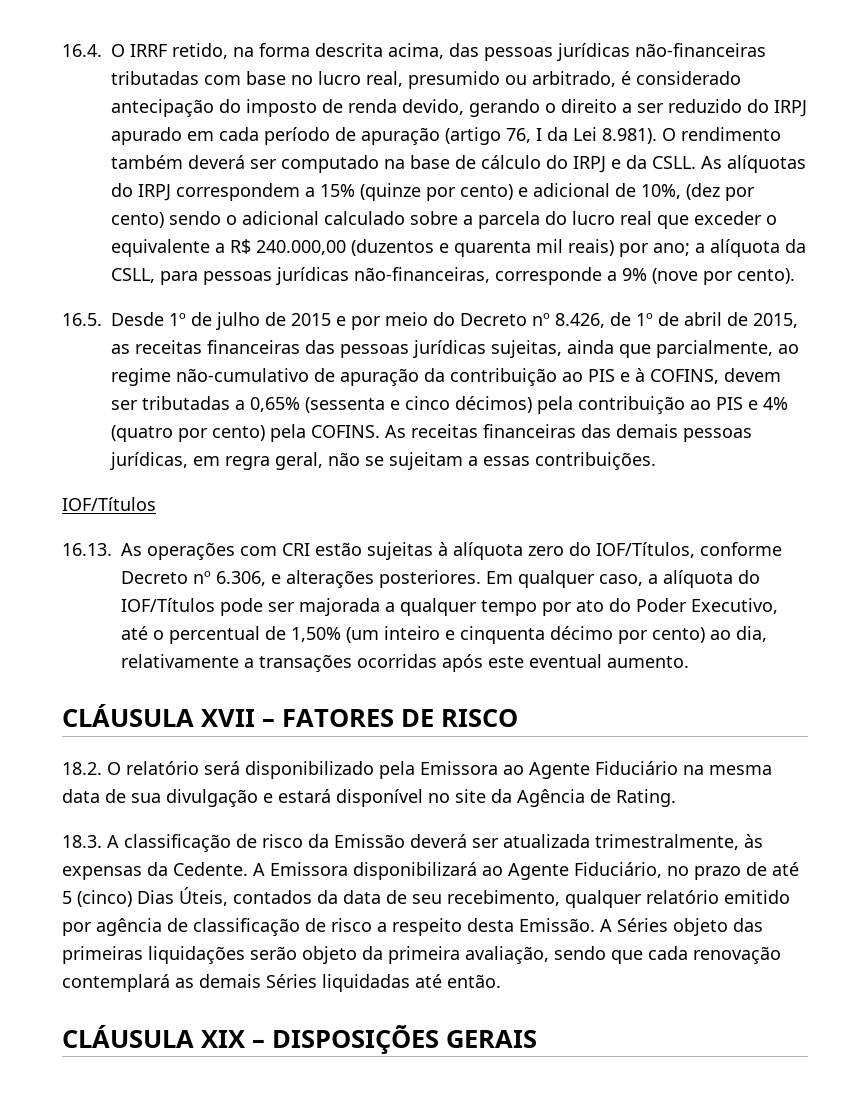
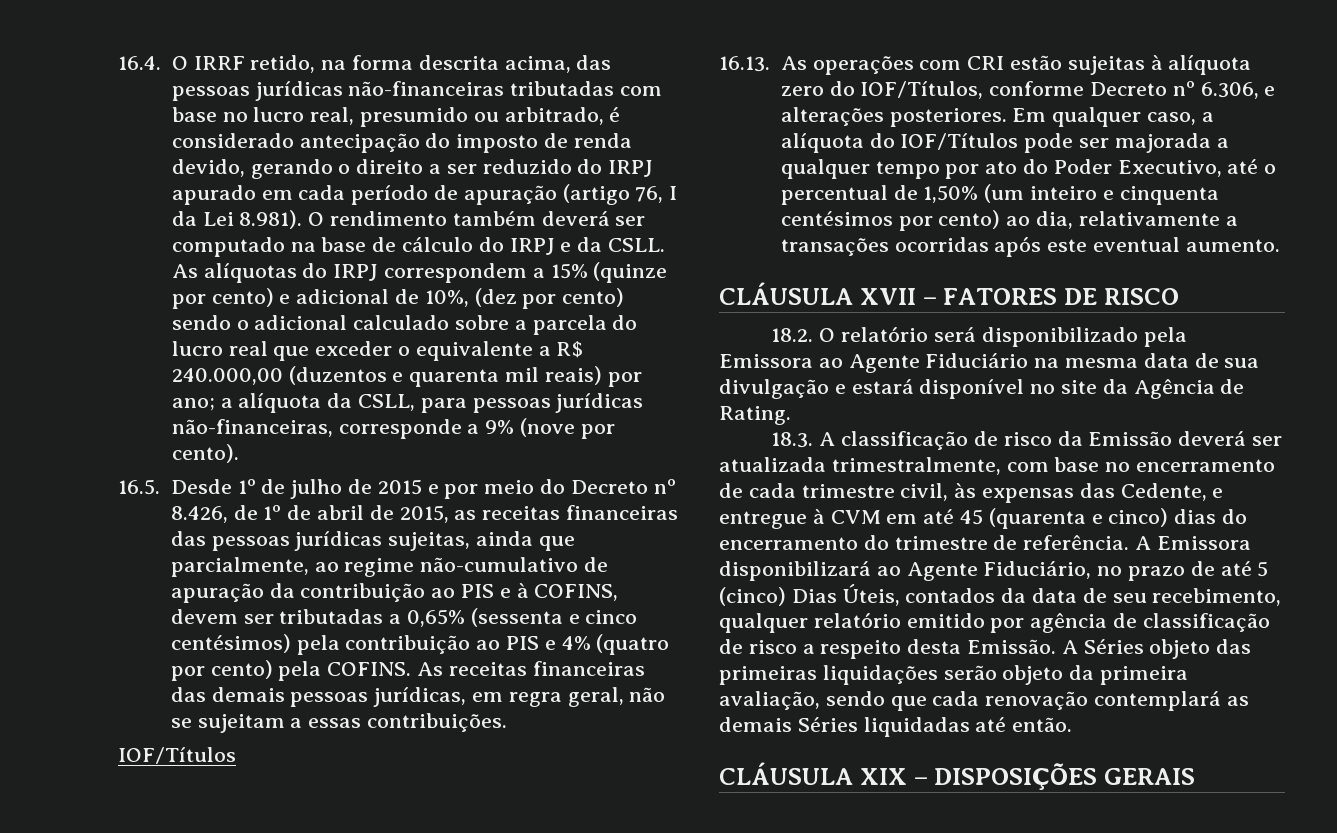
- 16.5. Desde 1º de julho de 2015 e por meio do Decreto nº 8.426, de 1º de abril de 2015, as receitas financeiras das pessoas jurídicas sujeitas, ainda que parcialmente, ao regime não-cumulativo de apuração da contribuição ao PIS e à COFINS, devem ser tributadas a 0,65% (sessenta e cinco décimos) pela contribuição ao PIS e 4% (quatro por cento) pela COFINS.
+ 16.5. Desde 1º de julho de 2015 e por meio do Decreto nº 8.426, de 1º de abril de 2015, as receitas financeiras das pessoas jurídicas sujeitas, ainda que parcialmente, ao regime não-cumulativo de apuração da contribuição ao PIS e à COFINS, devem ser tributadas a 0,65% (sessenta e cinco centésimos) pela contribuição ao PIS e 4% (quatro por cento) pela COFINS.
- Em qualquer caso, a alíquota do IOF/Títulos pode ser majorada a qualquer tempo por ato do Poder Executivo, até o percentual de 1,50% (um inteiro e cinquenta décimo por cento) ao dia, relativamente a transações ocorridas após este eventual aumento.
+ Em qualquer caso, a alíquota do IOF/Títulos pode ser majorada a qualquer tempo por ato do Poder Executivo, até o percentual de 1,50% (um inteiro e cinquenta centésimos por cento) ao dia, relativamente a transações ocorridas após este eventual aumento.
- 18.3. A classificação de risco da Emissão deverá ser atualizada trimestralmente, às expensas da Cedente.
+ 18.3. A classificação de risco da Emissão deverá ser atualizada trimestralmente, com base no encerramento de cada trimestre civil, às expensas das Cedente, e entregue à CVM em até 45 (quarenta e cinco) dias do encerramento do trimestre de referência.

